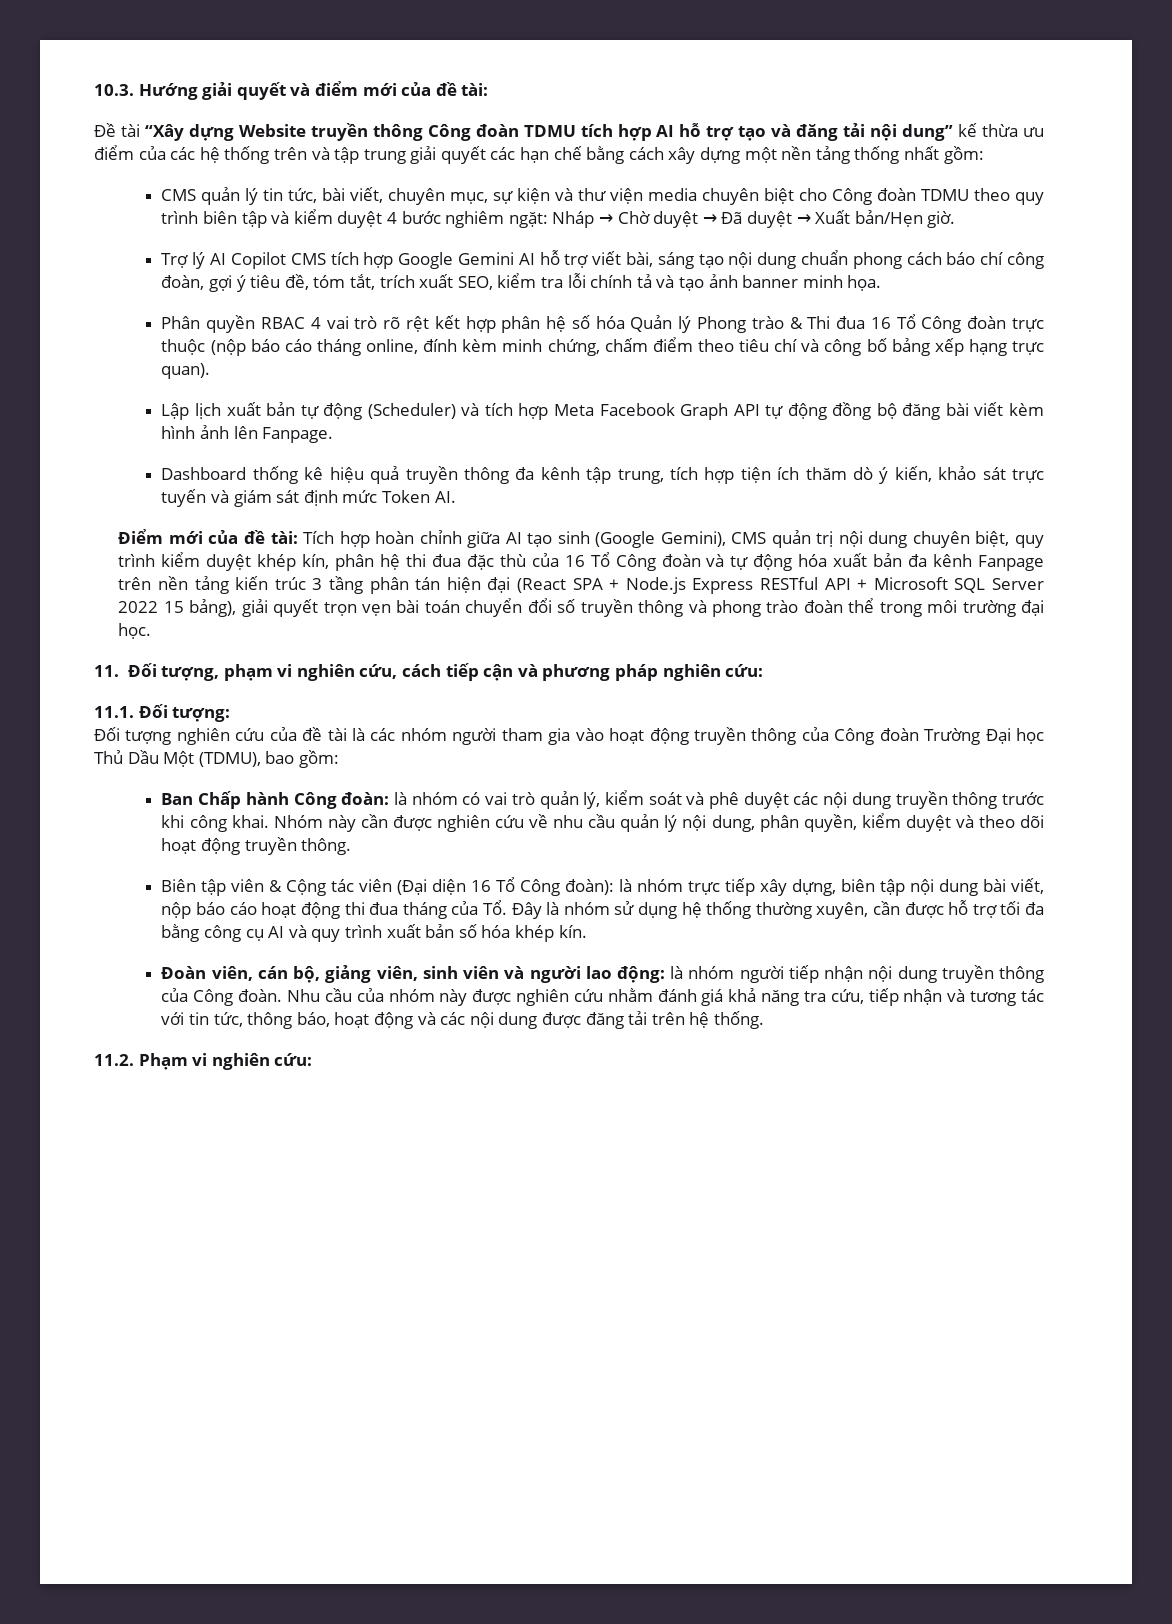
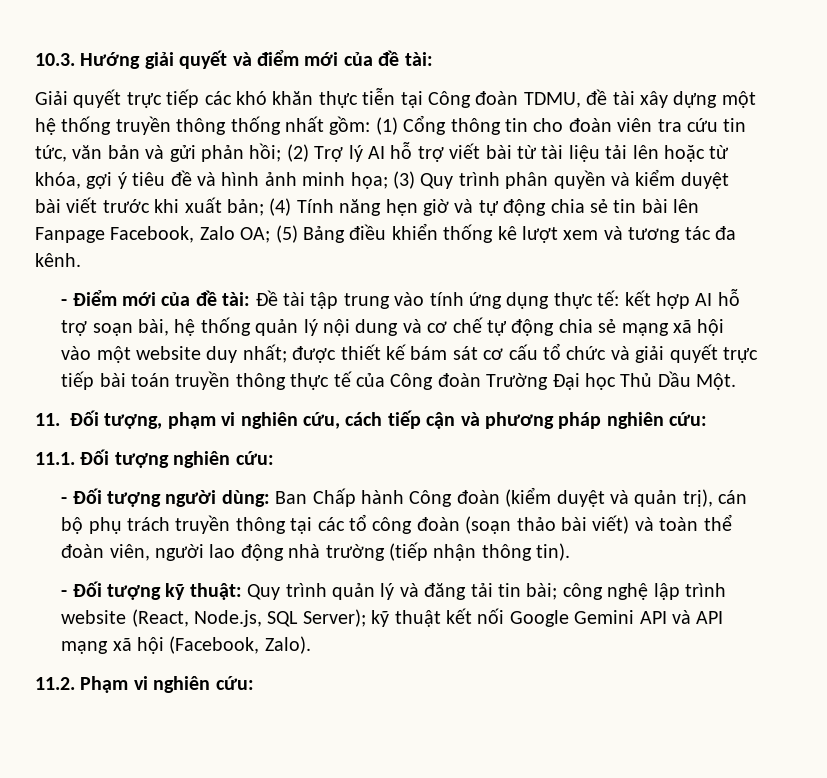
- Đề tài “Xây dựng Website truyền thông Công đoàn TDMU tích hợp AI hỗ trợ tạo và đăng tải nội dung” kế thừa ưu điểm của các hệ thống trên và tập trung giải quyết các hạn chế bằng cách xây dựng một nền tảng thống nhất gồm:
- CMS quản lý tin tức, bài viết, chuyên mục, sự kiện và thư viện media chuyên biệt cho Công đoàn TDMU theo quy trình biên tập và kiểm duyệt 4 bước nghiêm ngặt: Nháp → Chờ duyệt → Đã duyệt → Xuất bản/Hẹn giờ.
- Trợ lý AI Copilot CMS tích hợp Google Gemini AI hỗ trợ viết bài, sáng tạo nội dung chuẩn phong cách báo chí công đoàn, gợi ý tiêu đề, tóm tắt, trích xuất SEO, kiểm tra lỗi chính tả và tạo ảnh banner minh họa.
- Phân quyền RBAC 4 vai trò rõ rệt kết hợp phân hệ số hóa Quản lý Phong trào & Thi đua 16 Tổ Công đoàn trực thuộc (nộp báo cáo tháng online, đính kèm minh chứng, chấm điểm theo tiêu chí và công bố bảng xếp hạng trực quan).
- Lập lịch xuất bản tự động (Scheduler) và tích hợp Meta Facebook Graph API tự động đồng bộ đăng bài viết kèm hình ảnh lên Fanpage.
- Dashboard thống kê hiệu quả truyền thông đa kênh tập trung, tích hợp tiện ích thăm dò ý kiến, khảo sát trực tuyến và giám sát định mức Token AI.
- Điểm mới của đề tài: Tích hợp hoàn chỉnh giữa AI tạo sinh (Google Gemini), CMS quản trị nội dung chuyên biệt, quy trình kiểm duyệt khép kín, phân hệ thi đua đặc thù của 16 Tổ Công đoàn và tự động hóa xuất bản đa kênh Fanpage trên nền tảng kiến trúc 3 tầng phân tán hiện đại (React SPA + Node.js Express RESTful API + Microsoft SQL Server 2022 15 bảng), giải quyết trọn vẹn bài toán chuyển đổi số truyền thông và phong trào đoàn thể trong môi trường đại học.
+ Giải quyết trực tiếp các khó khăn thực tiễn tại Công đoàn TDMU, đề tài xây dựng một hệ thống truyền thông thống nhất gồm: (1) Cổng thông tin cho đoàn viên tra cứu tin tức, văn bản và gửi phản hồi; (2) Trợ lý AI hỗ trợ viết bài từ tài liệu tải lên hoặc từ khóa, gợi ý tiêu đề và hình ảnh minh họa; (3) Quy trình phân quyền và kiểm duyệt bài viết trước khi xuất bản; (4) Tính năng hẹn giờ và tự động chia sẻ tin bài lên Fanpage Facebook, Zalo OA; (5) Bảng điều khiển thống kê lượt xem và tương tác đa kênh.
+ - Điểm mới của đề tài: Đề tài tập trung vào tính ứng dụng thực tế: kết hợp AI hỗ trợ soạn bài, hệ thống quản lý nội dung và cơ chế tự động chia sẻ mạng xã hội vào một website duy nhất; được thiết kế bám sát cơ cấu tổ chức và giải quyết trực tiếp bài toán truyền thông thực tế của Công đoàn Trường Đại học Thủ Dầu Một.
- 11.1. Đối tượng:
- Đối tượng nghiên cứu của đề tài là các nhóm người tham gia vào hoạt động truyền thông của Công đoàn Trường Đại học Thủ Dầu Một (TDMU), bao gồm:
- Ban Chấp hành Công đoàn: là nhóm có vai trò quản lý, kiểm soát và phê duyệt các nội dung truyền thông trước khi công khai. Nhóm này cần được nghiên cứu về nhu cầu quản lý nội dung, phân quyền, kiểm duyệt và theo dõi hoạt động truyền thông.
- Biên tập viên & Cộng tác viên (Đại diện 16 Tổ Công đoàn): là nhóm trực tiếp xây dựng, biên tập nội dung bài viết, nộp báo cáo hoạt động thi đua tháng của Tổ. Đây là nhóm sử dụng hệ thống thường xuyên, cần được hỗ trợ tối đa bằng công cụ AI và quy trình xuất bản số hóa khép kín.
- Đoàn viên, cán bộ, giảng viên, sinh viên và người lao động: là nhóm người tiếp nhận nội dung truyền thông của Công đoàn. Nhu cầu của nhóm này được nghiên cứu nhằm đánh giá khả năng tra cứu, tiếp nhận và tương tác với tin tức, thông báo, hoạt động và các nội dung được đăng tải trên hệ thống.
+ 11.1. Đối tượng nghiên cứu:
+ - Đối tượng người dùng: Ban Chấp hành Công đoàn (kiểm duyệt và quản trị), cán bộ phụ trách truyền thông tại các tổ công đoàn (soạn thảo bài viết) và toàn thể đoàn viên, người lao động nhà trường (tiếp nhận thông tin).
+ - Đối tượng kỹ thuật: Quy trình quản lý và đăng tải tin bài; công nghệ lập trình website (React, Node.js, SQL Server); kỹ thuật kết nối Google Gemini API và API mạng xã hội (Facebook, Zalo).

